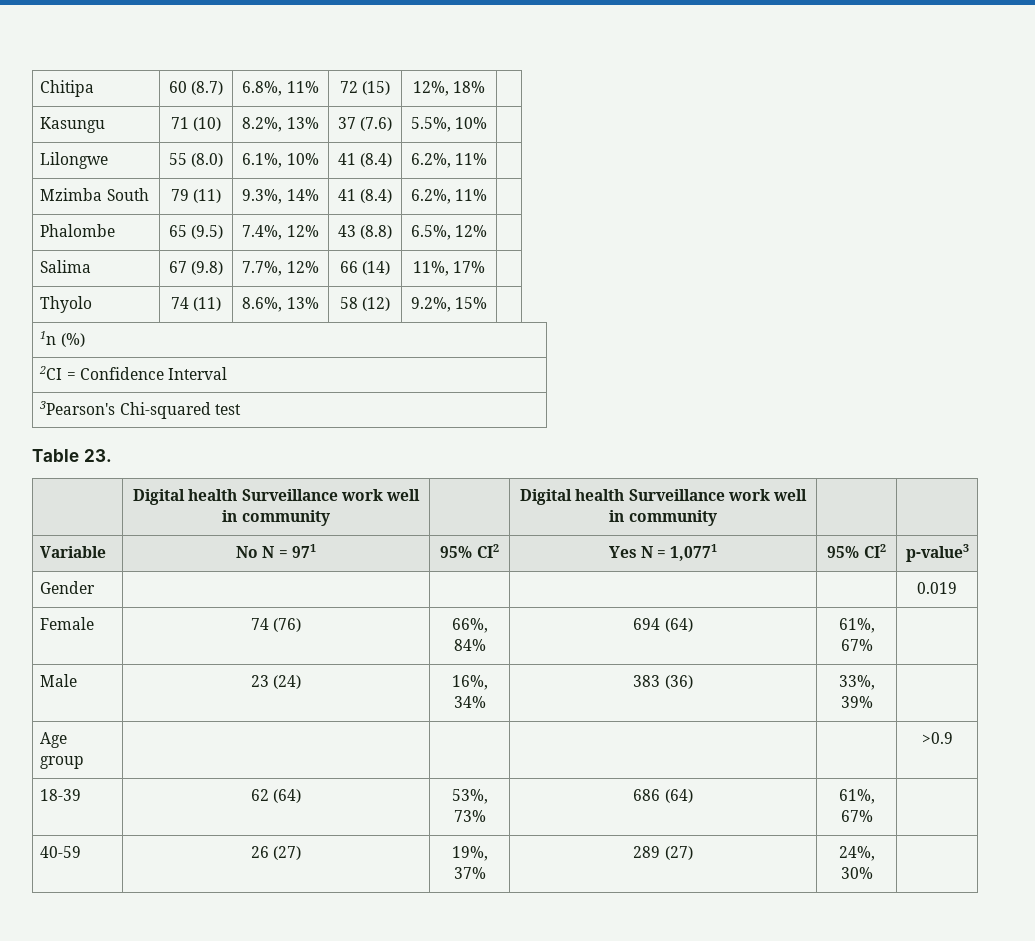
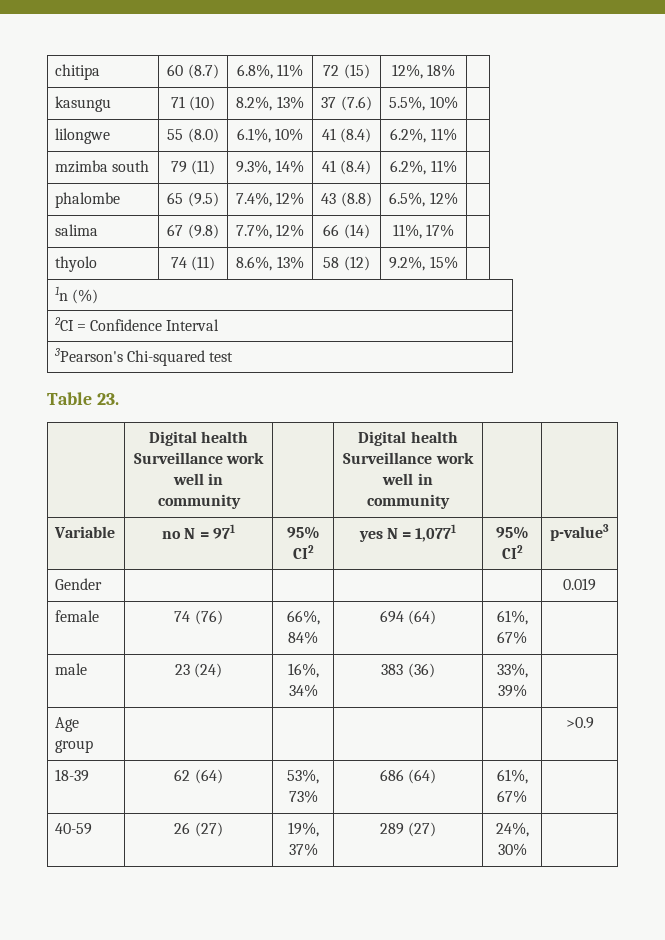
- Chitipa | 60 (8.7) | 6.8%, 11% | 72 (15) | 12%, 18% |
+ chitipa | 60 (8.7) | 6.8%, 11% | 72 (15) | 12%, 18% |
- Kasungu | 71 (10) | 8.2%, 13% | 37 (7.6) | 5.5%, 10% |
+ kasungu | 71 (10) | 8.2%, 13% | 37 (7.6) | 5.5%, 10% |
- Lilongwe | 55 (8.0) | 6.1%, 10% | 41 (8.4) | 6.2%, 11% |
+ lilongwe | 55 (8.0) | 6.1%, 10% | 41 (8.4) | 6.2%, 11% |
- Mzimba South | 79 (11) | 9.3%, 14% | 41 (8.4) | 6.2%, 11% |
+ mzimba south | 79 (11) | 9.3%, 14% | 41 (8.4) | 6.2%, 11% |
- Phalombe | 65 (9.5) | 7.4%, 12% | 43 (8.8) | 6.5%, 12% |
+ phalombe | 65 (9.5) | 7.4%, 12% | 43 (8.8) | 6.5%, 12% |
- Salima | 67 (9.8) | 7.7%, 12% | 66 (14) | 11%, 17% |
+ salima | 67 (9.8) | 7.7%, 12% | 66 (14) | 11%, 17% |
- Thyolo | 74 (11) | 8.6%, 13% | 58 (12) | 9.2%, 15% |
+ thyolo | 74 (11) | 8.6%, 13% | 58 (12) | 9.2%, 15% |
- Variable | No N = 971 | 95% CI2 | Yes N = 1,0771 | 95% CI2 | p-value3
+ Variable | no N = 971 | 95% CI2 | yes N = 1,0771 | 95% CI2 | p-value3
- Female | 74 (76) | 66%, 84% | 694 (64) | 61%, 67% |
+ female | 74 (76) | 66%, 84% | 694 (64) | 61%, 67% |
- Male | 23 (24) | 16%, 34% | 383 (36) | 33%, 39% |
+ male | 23 (24) | 16%, 34% | 383 (36) | 33%, 39% |

